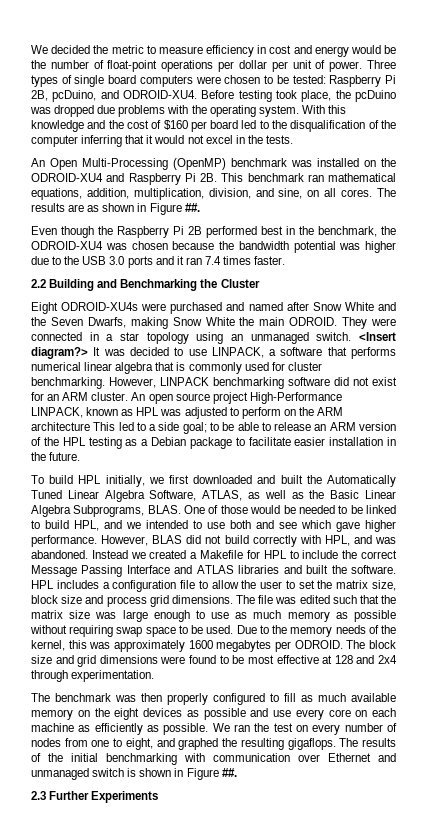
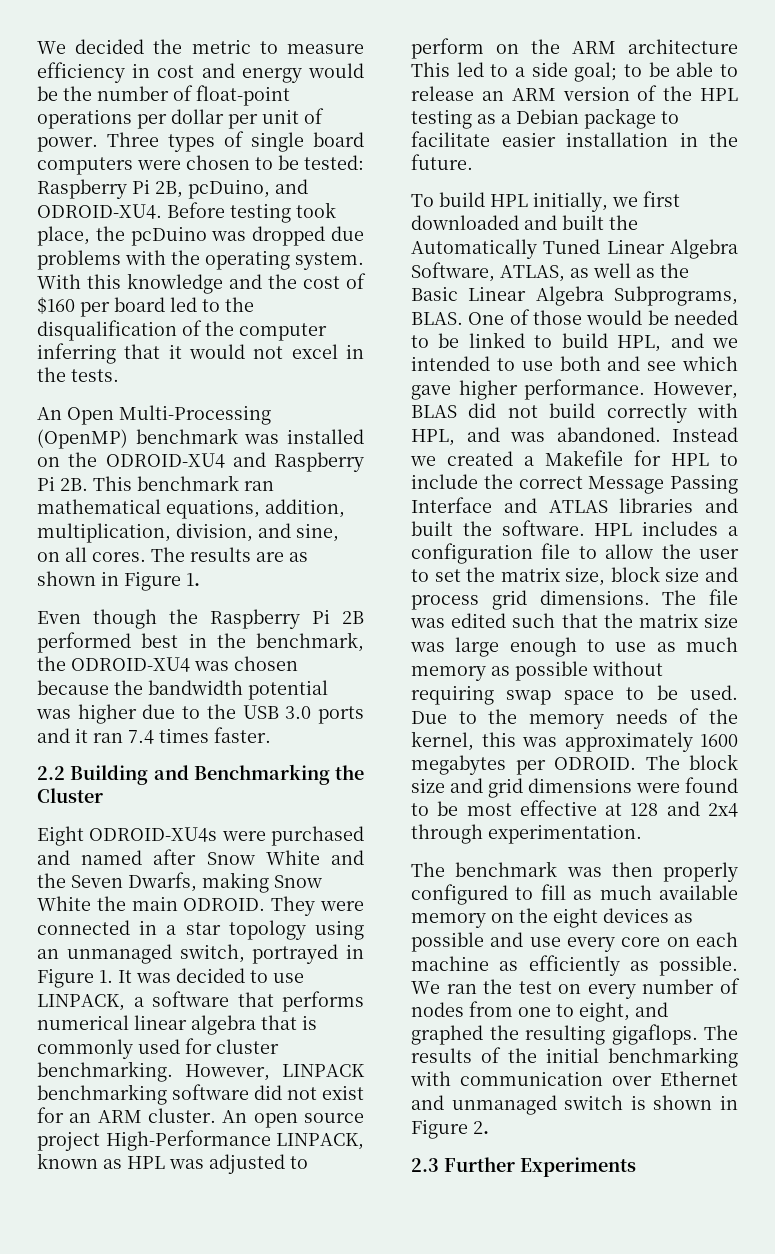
- The results are as shown in Figure ##.
+ The results are as shown in Figure 1.
- They were connected in a star topology using an unmanaged switch. <Insert diagram?> It was decided to use LINPACK, a software that performs numerical linear algebra that is commonly used for cluster benchmarking.
+ They were connected in a star topology using an unmanaged switch, portrayed in Figure 1. It was decided to use LINPACK, a software that performs numerical linear algebra that is commonly used for cluster benchmarking.
- The results of the initial benchmarking with communication over Ethernet and unmanaged switch is shown in Figure ##.
+ The results of the initial benchmarking with communication over Ethernet and unmanaged switch is shown in Figure 2.

